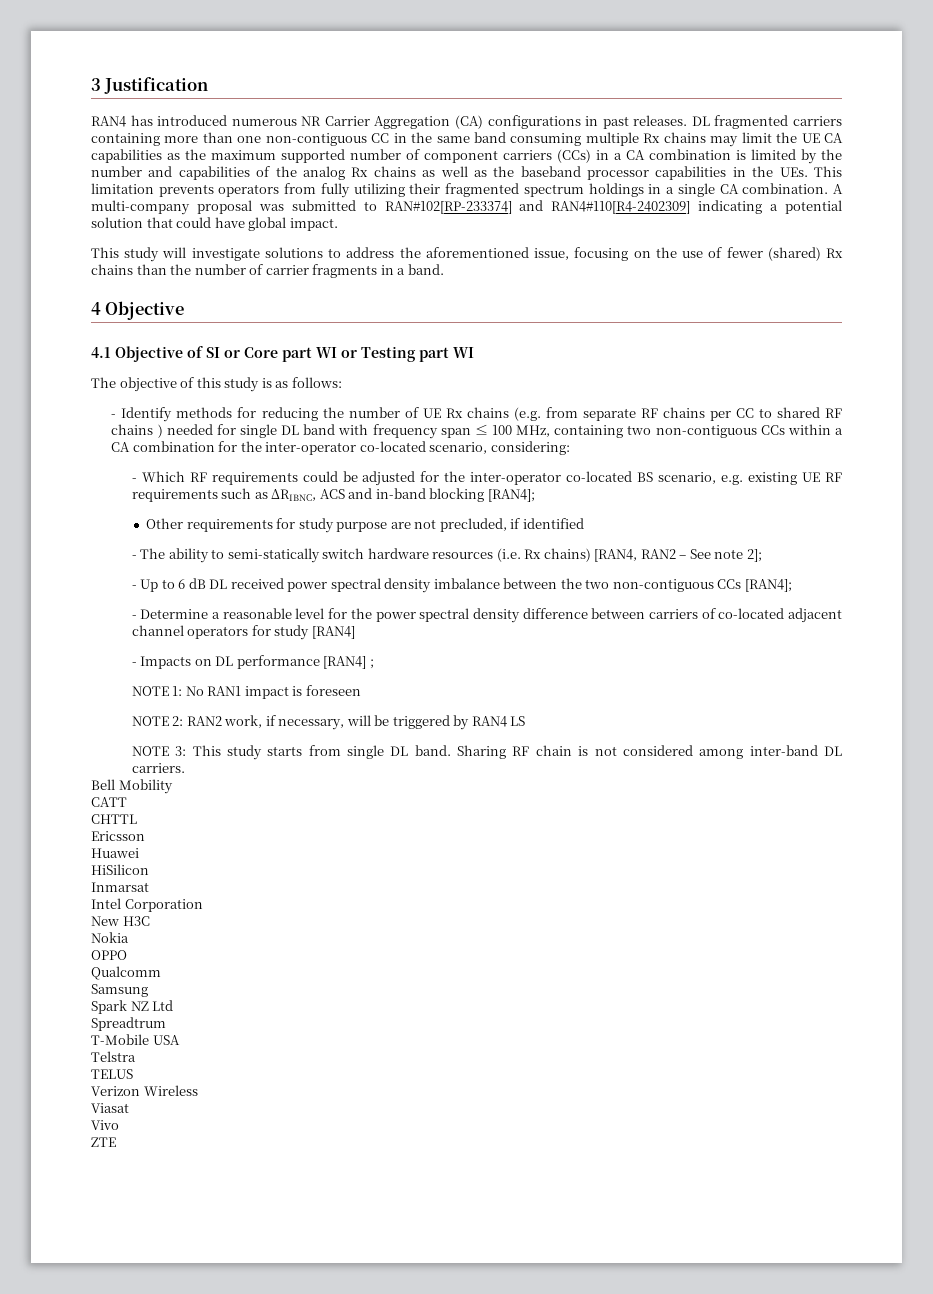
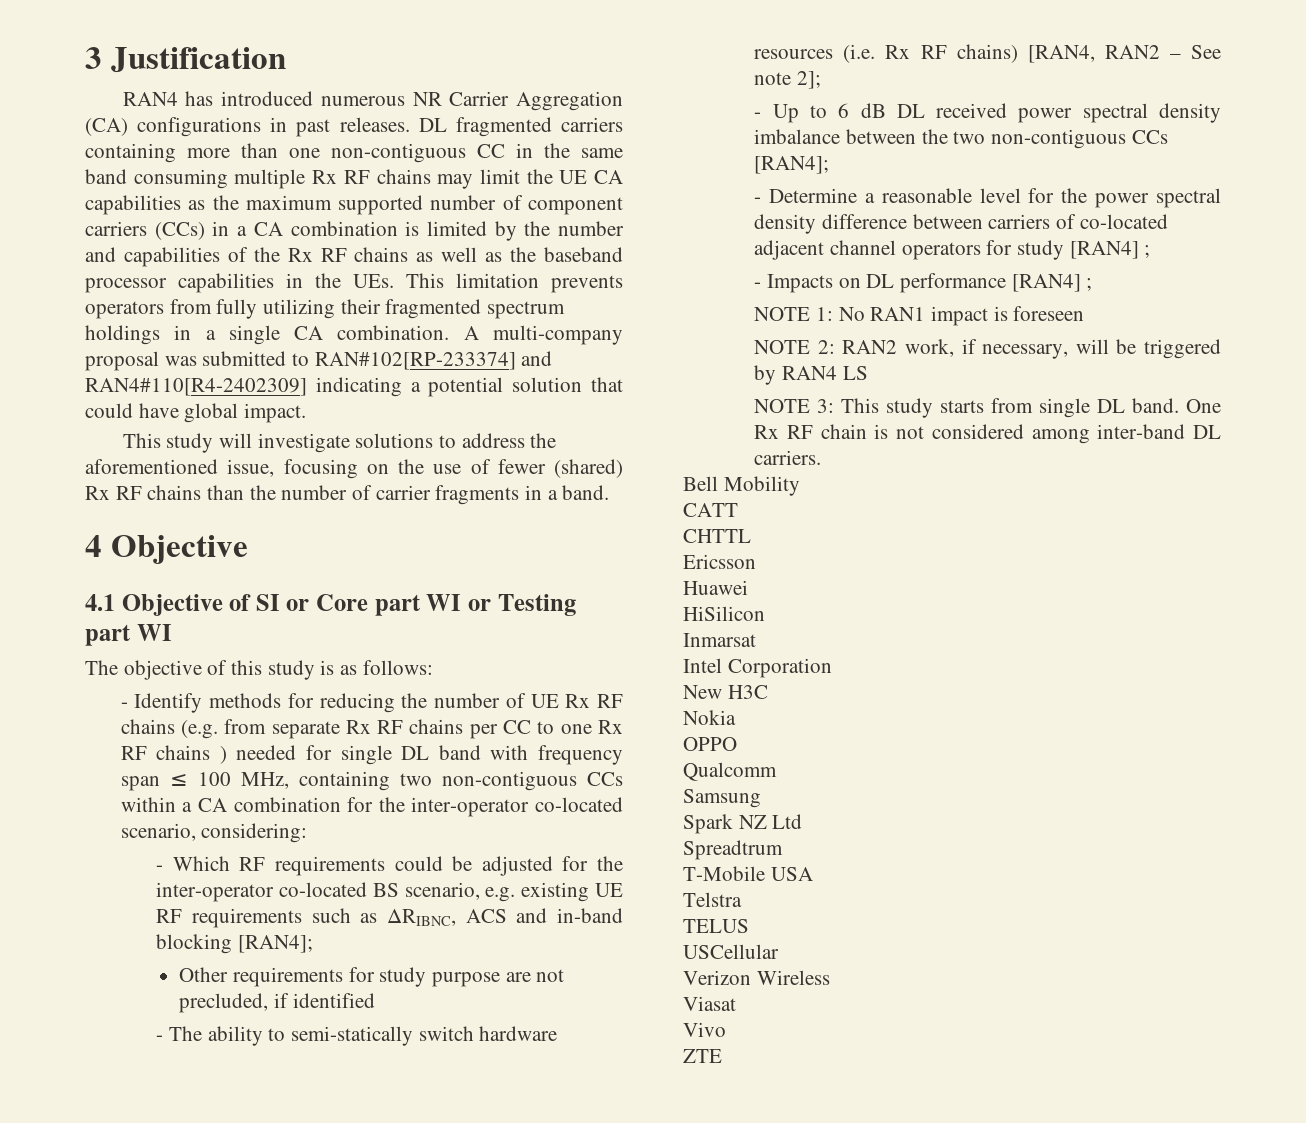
- DL fragmented carriers containing more than one non-contiguous CC in the same band consuming multiple Rx chains may limit the UE CA capabilities as the maximum supported number of component carriers (CCs) in a CA combination is limited by the number and capabilities of the analog Rx chains as well as the baseband processor capabilities in the UEs. This limitation prevents operators from fully utilizing their fragmented spectrum holdings in a single CA combination.
+ DL fragmented carriers containing more than one non-contiguous CC in the same band consuming multiple Rx RF chains may limit the UE CA capabilities as the maximum supported number of component carriers (CCs) in a CA combination is limited by the number and capabilities of the Rx RF chains as well as the baseband processor capabilities in the UEs. This limitation prevents operators from fully utilizing their fragmented spectrum holdings in a single CA combination.
- This study will investigate solutions to address the aforementioned issue, focusing on the use of fewer (shared) Rx chains than the number of carrier fragments in a band.
+ This study will investigate solutions to address the aforementioned issue, focusing on the use of fewer (shared) Rx RF chains than the number of carrier fragments in a band.
- - Identify methods for reducing the number of UE Rx chains (e.g. from separate RF chains per CC to shared RF chains ) needed for single DL band with frequency span ≤ 100 MHz, containing two non-contiguous CCs within a CA combination for the inter-operator co-located scenario, considering:
+ - Identify methods for reducing the number of UE Rx RF chains (e.g. from separate Rx RF chains per CC to one Rx RF chains ) needed for single DL band with frequency span ≤ 100 MHz, containing two non-contiguous CCs within a CA combination for the inter-operator co-located scenario, considering:
- - The ability to semi-statically switch hardware resources (i.e. Rx chains) [RAN4, RAN2 – See note 2];
+ - The ability to semi-statically switch hardware resources (i.e. Rx RF chains) [RAN4, RAN2 – See note 2];
- - Determine a reasonable level for the power spectral density difference between carriers of co-located adjacent channel operators for study [RAN4]
+ - Determine a reasonable level for the power spectral density difference between carriers of co-located adjacent channel operators for study [RAN4] ;
- Sharing RF chain is not considered among inter-band DL carriers.
+ One Rx RF chain is not considered among inter-band DL carriers.
+ USCellular

